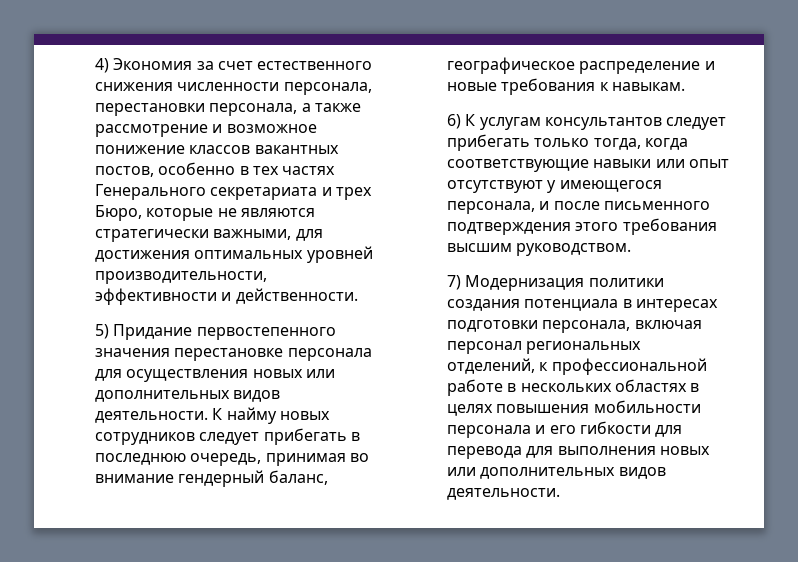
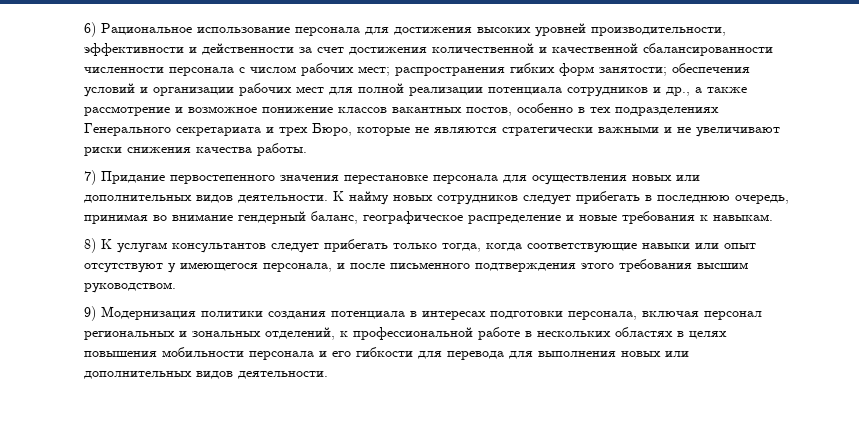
- 4) Экономия за счет естественного снижения численности персонала, перестановки персонала, а также рассмотрение и возможное понижение классов вакантных постов, особенно в тех частях Генерального секретариата и трех Бюро, которые не являются стратегически важными, для достижения оптимальных уровней производительности, эффективности и действенности.
- 5) Придание первостепенного значения перестановке персонала для осуществления новых или дополнительных видов деятельности.
+ 6) Рациональное использование персонала для достижения высоких уровней производительности, эффективности и действенности за счет достижения количественной и качественной сбалансированности численности персонала с числом рабочих мест; распространения гибких форм занятости; обеспечения условий и организации рабочих мест для полной реализации потенциала сотрудников и др., а также рассмотрение и возможное понижение классов вакантных постов, особенно в тех подразделениях Генерального секретариата и трех Бюро, которые не являются стратегически важными и не увеличивают риски снижения качества работы.
+ 7) Придание первостепенного значения перестановке персонала для осуществления новых или дополнительных видов деятельности.
- 6) К услугам консультантов следует прибегать только тогда, когда соответствующие навыки или опыт отсутствуют у имеющегося персонала, и после письменного подтверждения этого требования высшим руководством.
+ 8) К услугам консультантов следует прибегать только тогда, когда соответствующие навыки или опыт отсутствуют у имеющегося персонала, и после письменного подтверждения этого требования высшим руководством.
- 7) Модернизация политики создания потенциала в интересах подготовки персонала, включая персонал региональных отделений, к профессиональной работе в нескольких областях в целях повышения мобильности персонала и его гибкости для перевода для выполнения новых или дополнительных видов деятельности.
+ 9) Модернизация политики создания потенциала в интересах подготовки персонала, включая персонал региональных и зональных отделений, к профессиональной работе в нескольких областях в целях повышения мобильности персонала и его гибкости для перевода для выполнения новых или дополнительных видов деятельности.

